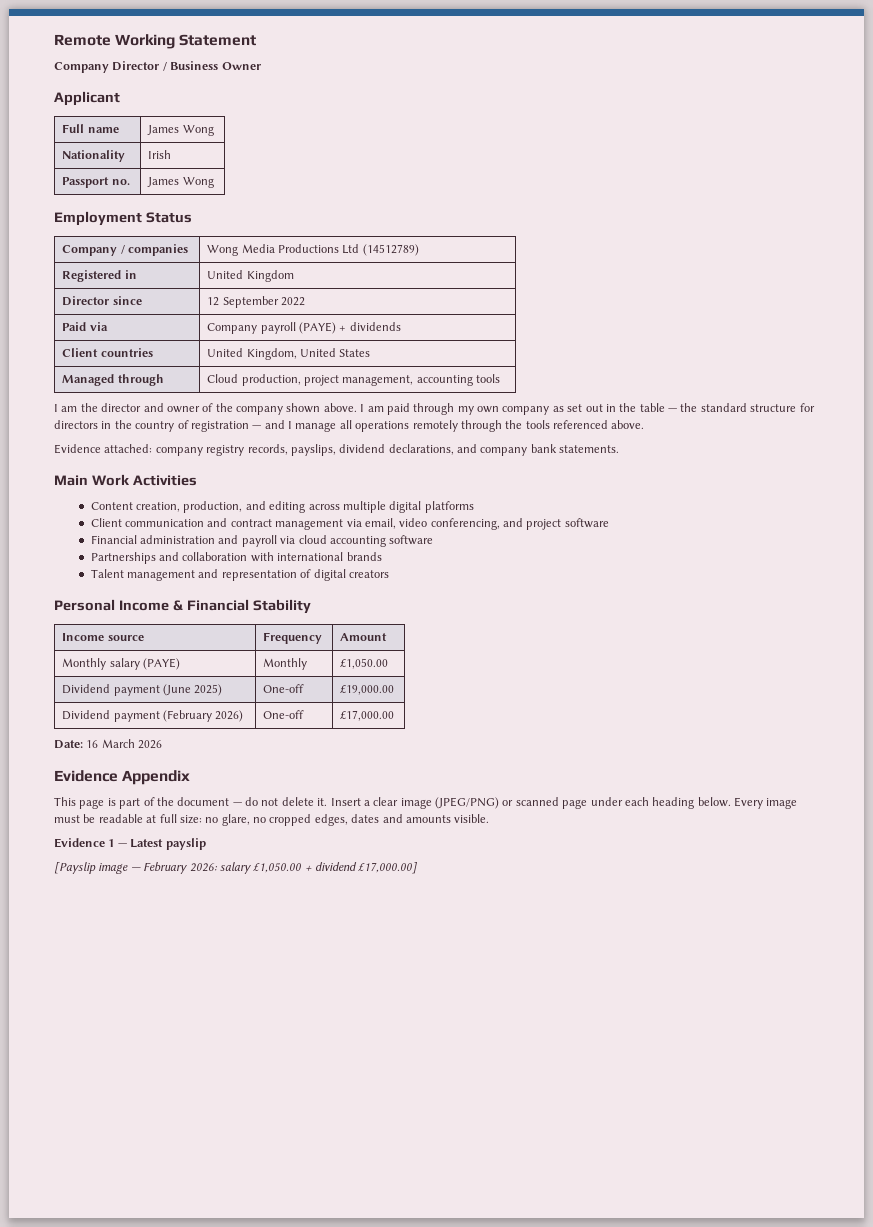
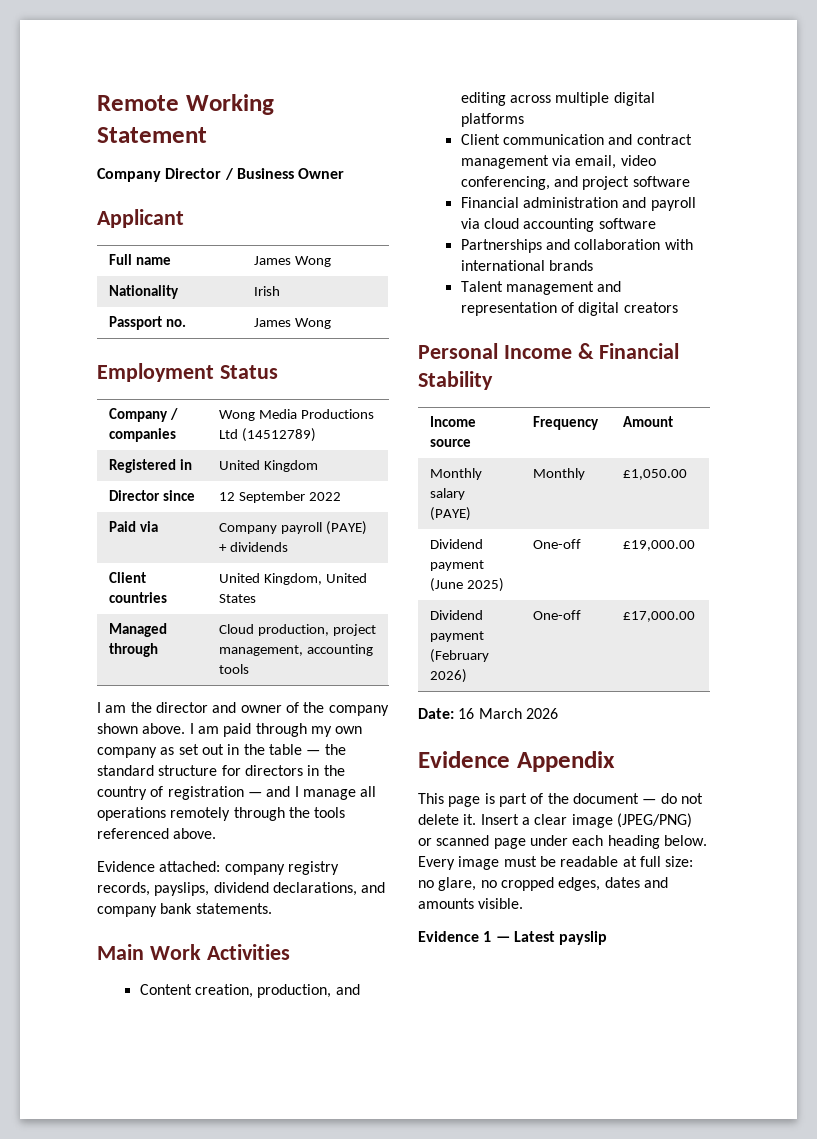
- [Payslip image — February 2026: salary £1,050.00 + dividend £17,000.00]

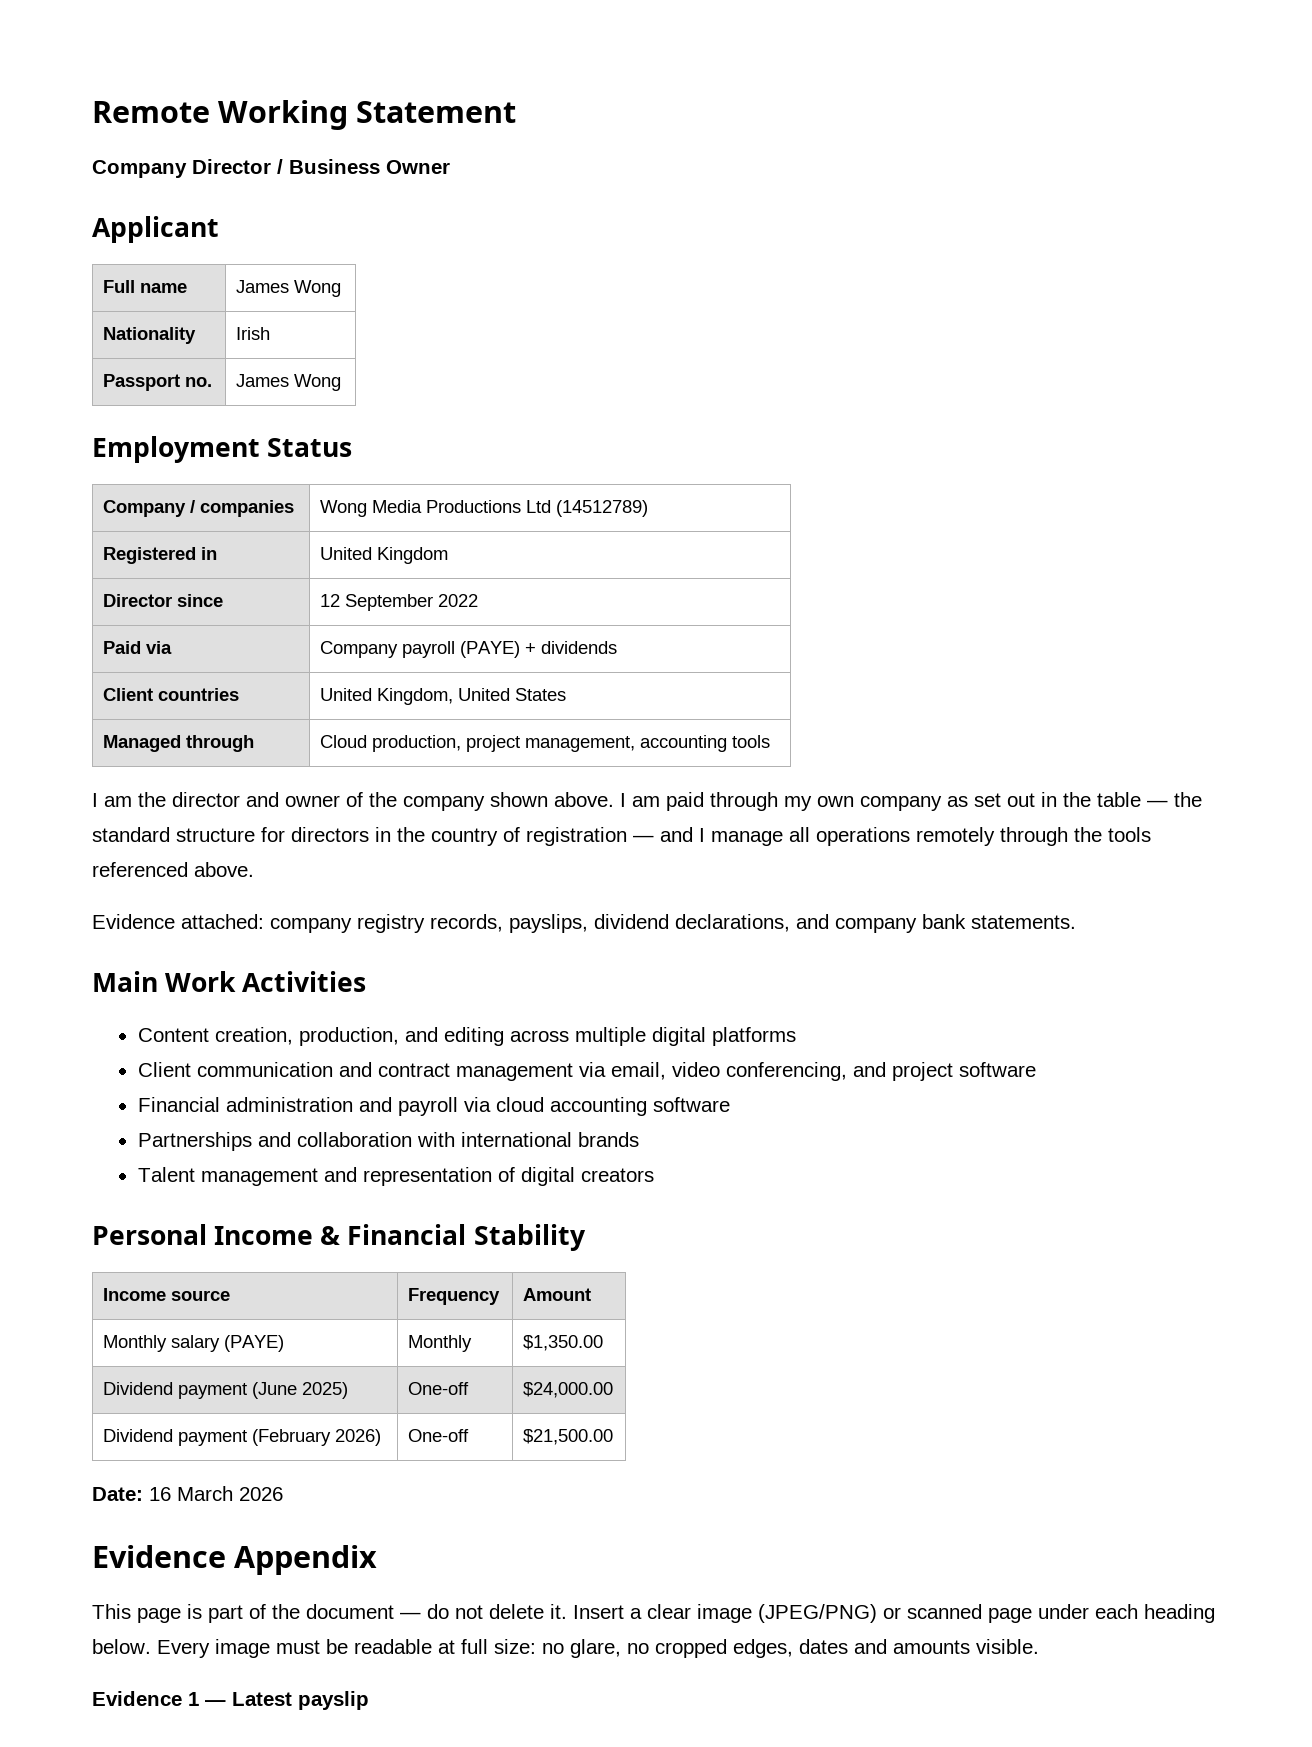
- Monthly salary (PAYE) | Monthly | £1,050.00
+ Monthly salary (PAYE) | Monthly | $1,350.00
- Dividend payment (June 2025) | One-off | £19,000.00
+ Dividend payment (June 2025) | One-off | $24,000.00
- Dividend payment (February 2026) | One-off | £17,000.00
+ Dividend payment (February 2026) | One-off | $21,500.00

